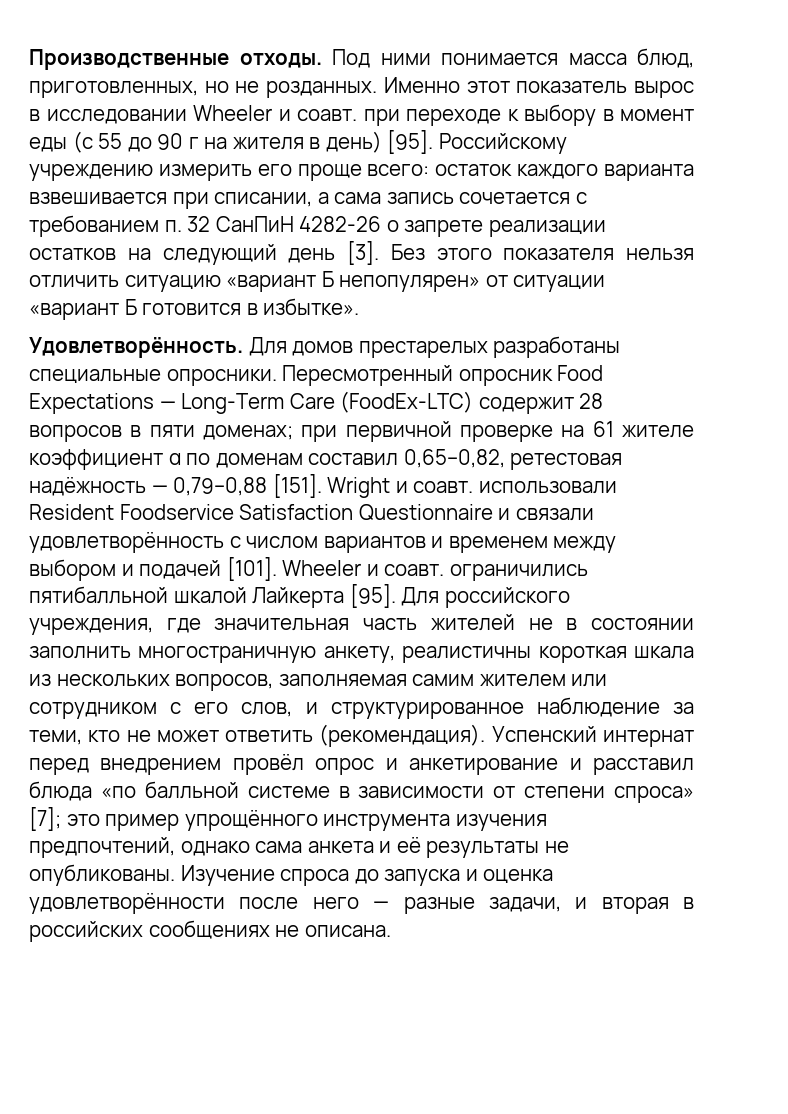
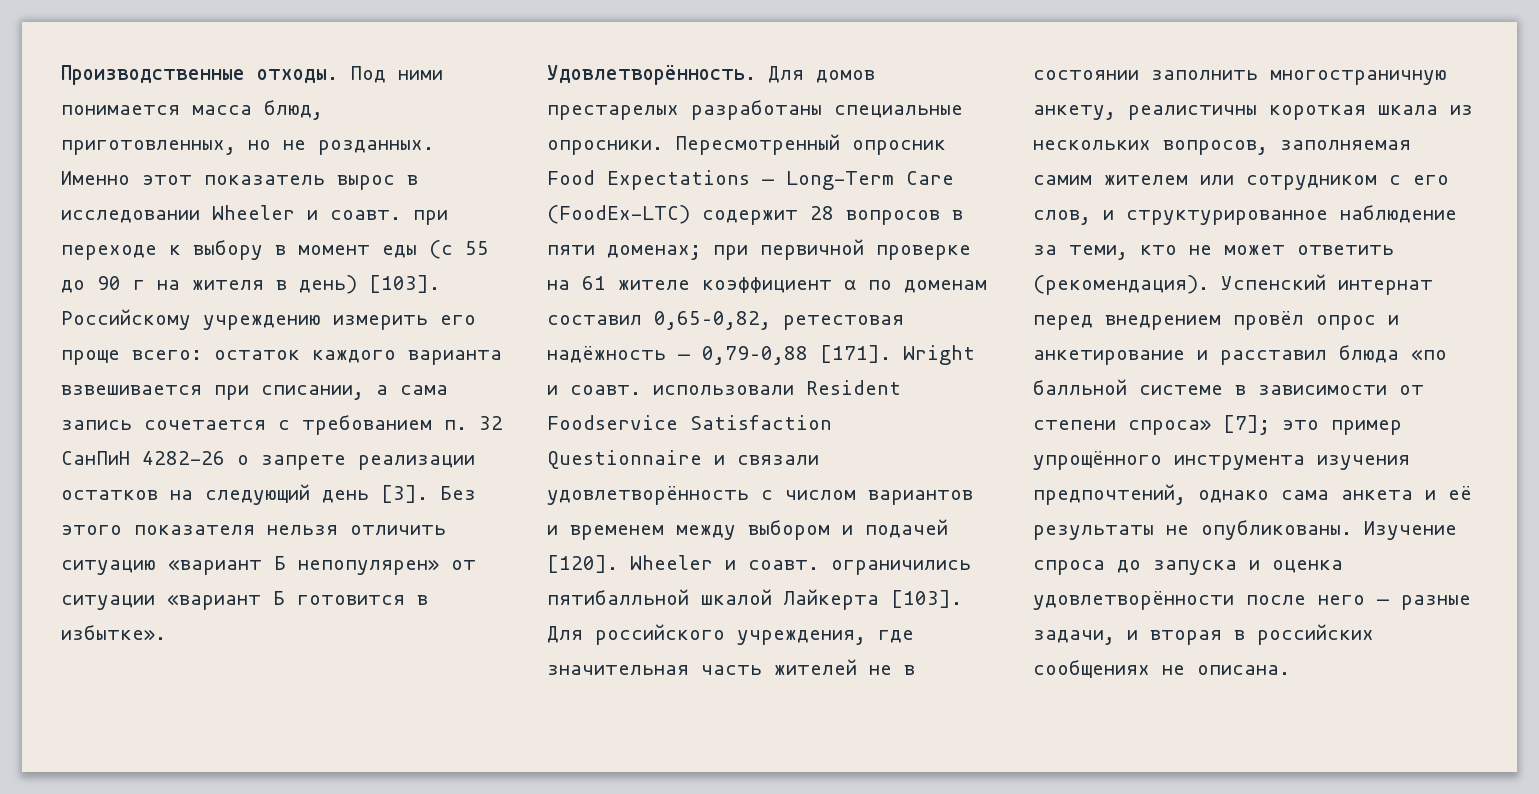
- Именно этот показатель вырос в исследовании Wheeler и соавт. при переходе к выбору в момент еды (с 55 до 90 г на жителя в день) [95].
+ Именно этот показатель вырос в исследовании Wheeler и соавт. при переходе к выбору в момент еды (с 55 до 90 г на жителя в день) [103].
- Пересмотренный опросник Food Expectations — Long-Term Care (FoodEx-LTC) содержит 28 вопросов в пяти доменах; при первичной проверке на 61 жителе коэффициент α по доменам составил 0,65–0,82, ретестовая надёжность — 0,79–0,88 [151].
+ Пересмотренный опросник Food Expectations — Long-Term Care (FoodEx-LTC) содержит 28 вопросов в пяти доменах; при первичной проверке на 61 жителе коэффициент α по доменам составил 0,65–0,82, ретестовая надёжность — 0,79–0,88 [171].
- Wright и соавт. использовали Resident Foodservice Satisfaction Questionnaire и связали удовлетворённость с числом вариантов и временем между выбором и подачей [101].
+ Wright и соавт. использовали Resident Foodservice Satisfaction Questionnaire и связали удовлетворённость с числом вариантов и временем между выбором и подачей [120].
- Wheeler и соавт. ограничились пятибалльной шкалой Лайкерта [95].
+ Wheeler и соавт. ограничились пятибалльной шкалой Лайкерта [103].

